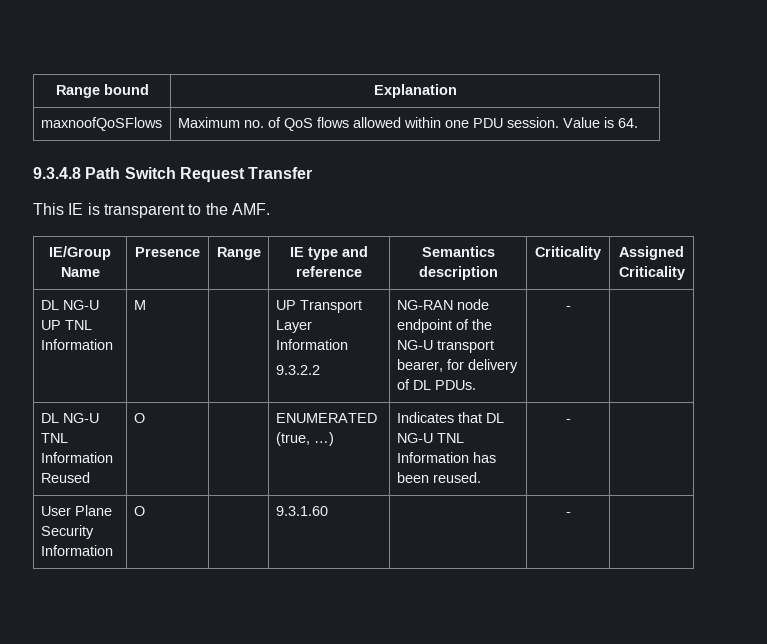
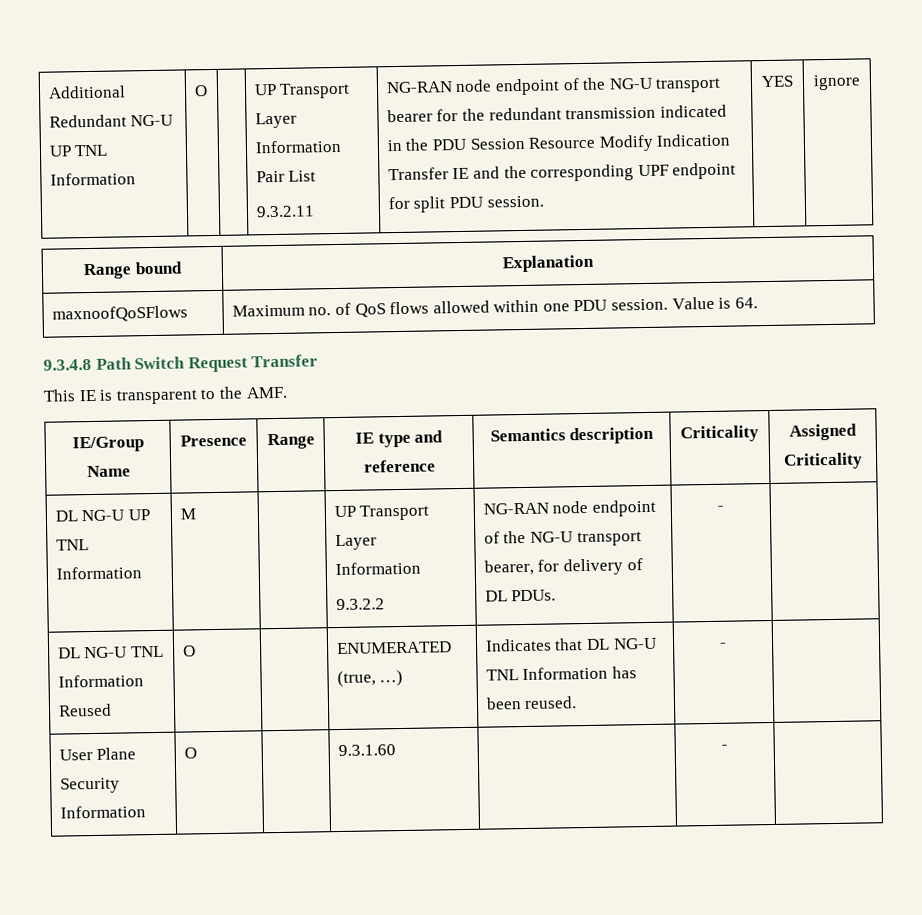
+ Additional Redundant NG-U UP TNL Information | O | | UP Transport Layer Information Pair List
+ 9.3.2.11 | NG-RAN node endpoint of the NG-U transport bearer for the redundant transmission indicated in the PDU Session Resource Modify Indication Transfer IE and the corresponding UPF endpoint for split PDU session. | YES | ignore

